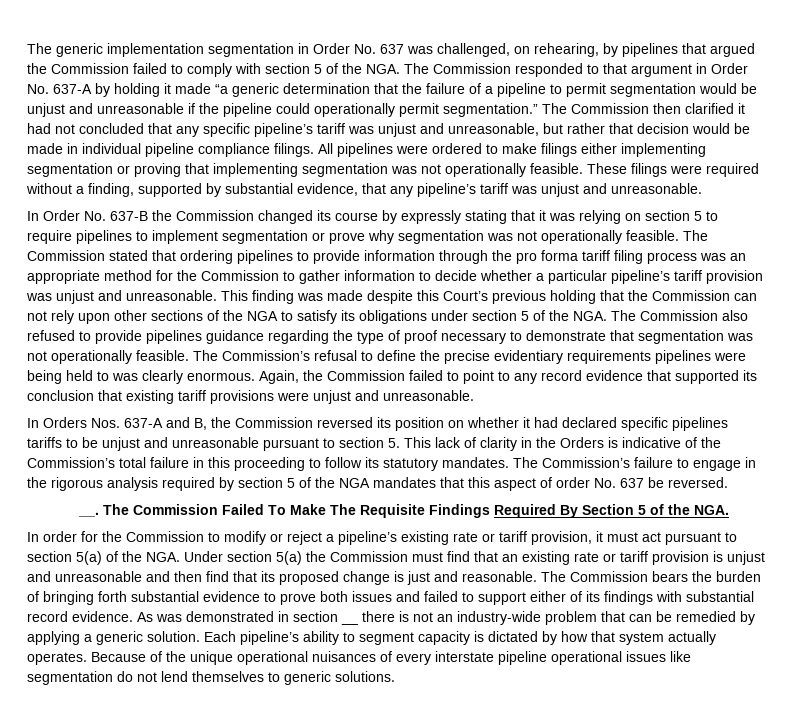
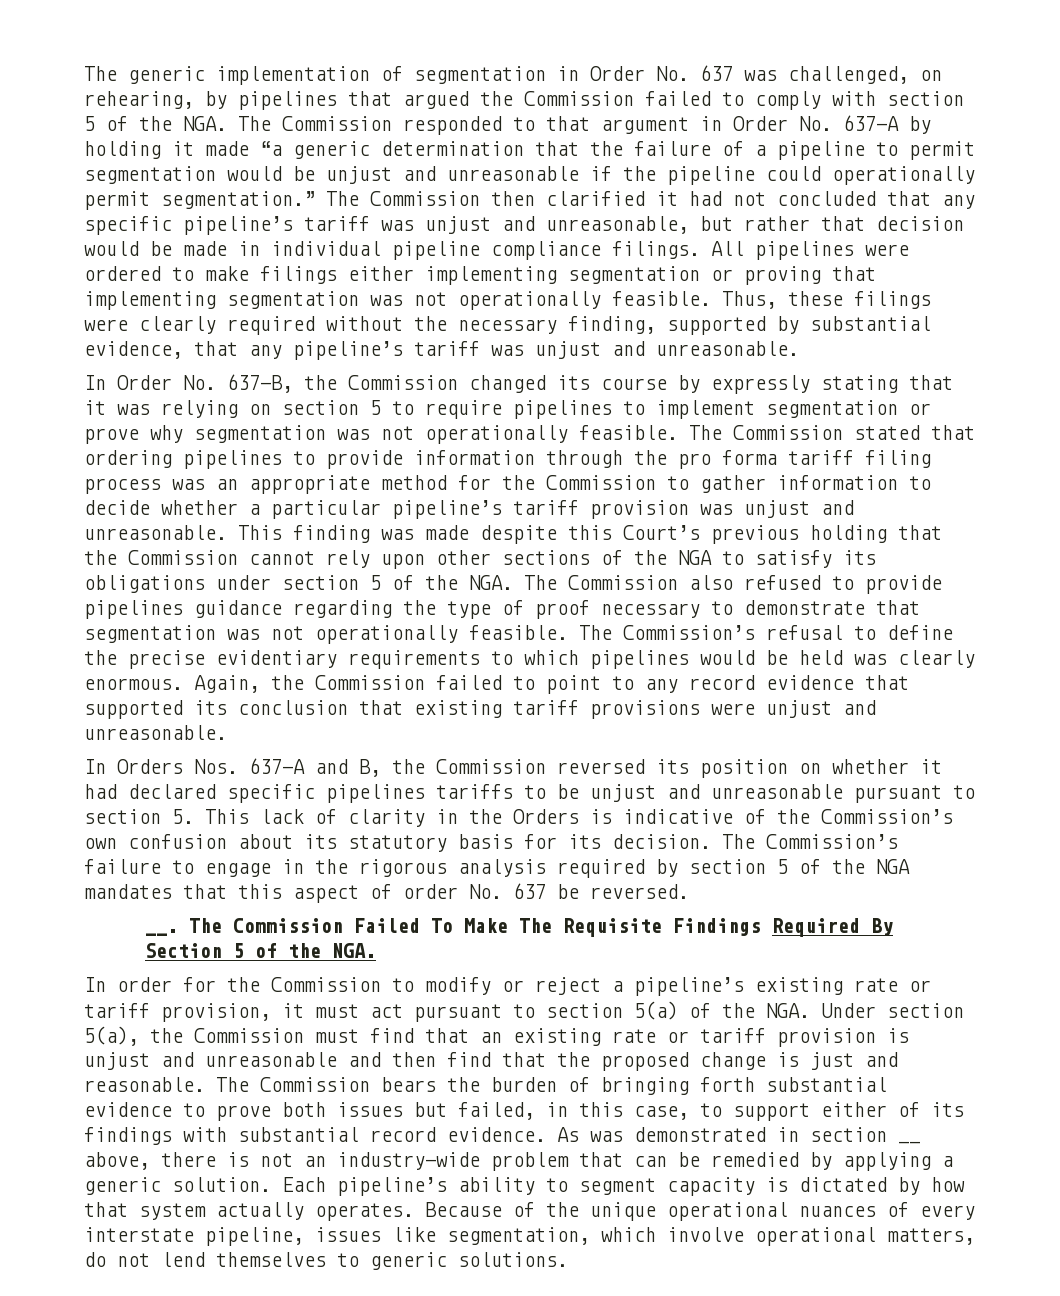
- The generic implementation segmentation in Order No. 637 was challenged, on rehearing, by pipelines that argued the Commission failed to comply with section 5 of the NGA. The Commission responded to that argument in Order No. 637-A by holding it made “a generic determination that the failure of a pipeline to permit segmentation would be unjust and unreasonable if the pipeline could operationally permit segmentation.”
+ The generic implementation of segmentation in Order No. 637 was challenged, on rehearing, by pipelines that argued the Commission failed to comply with section 5 of the NGA. The Commission responded to that argument in Order No. 637-A by holding it made “a generic determination that the failure of a pipeline to permit segmentation would be unjust and unreasonable if the pipeline could operationally permit segmentation.”
- These filings were required without a finding, supported by substantial evidence, that any pipeline’s tariff was unjust and unreasonable.
+ Thus, these filings were clearly required without the necessary finding, supported by substantial evidence, that any pipeline’s tariff was unjust and unreasonable.
- In Order No. 637-B the Commission changed its course by expressly stating that it was relying on section 5 to require pipelines to implement segmentation or prove why segmentation was not operationally feasible.
+ In Order No. 637-B, the Commission changed its course by expressly stating that it was relying on section 5 to require pipelines to implement segmentation or prove why segmentation was not operationally feasible.
- This finding was made despite this Court’s previous holding that the Commission can not rely upon other sections of the NGA to satisfy its obligations under section 5 of the NGA. The Commission also refused to provide pipelines guidance regarding the type of proof necessary to demonstrate that segmentation was not operationally feasible.
+ This finding was made despite this Court’s previous holding that the Commission cannot rely upon other sections of the NGA to satisfy its obligations under section 5 of the NGA. The Commission also refused to provide pipelines guidance regarding the type of proof necessary to demonstrate that segmentation was not operationally feasible.
- The Commission’s refusal to define the precise evidentiary requirements pipelines were being held to was clearly enormous.
+ The Commission’s refusal to define the precise evidentiary requirements to which pipelines would be held was clearly enormous.
- In Orders Nos. 637-A and B, the Commission reversed its position on whether it had declared specific pipelines tariffs to be unjust and unreasonable pursuant to section 5. This lack of clarity in the Orders is indicative of the Commission’s total failure in this proceeding to follow its statutory mandates.
+ In Orders Nos. 637-A and B, the Commission reversed its position on whether it had declared specific pipelines tariffs to be unjust and unreasonable pursuant to section 5. This lack of clarity in the Orders is indicative of the Commission’s own confusion about its statutory basis for its decision.
- In order for the Commission to modify or reject a pipeline’s existing rate or tariff provision, it must act pursuant to section 5(a) of the NGA. Under section 5(a) the Commission must find that an existing rate or tariff provision is unjust and unreasonable and then find that its proposed change is just and reasonable.
+ In order for the Commission to modify or reject a pipeline’s existing rate or tariff provision, it must act pursuant to section 5(a) of the NGA. Under section 5(a), the Commission must find that an existing rate or tariff provision is unjust and unreasonable and then find that the proposed change is just and reasonable.
- The Commission bears the burden of bringing forth substantial evidence to prove both issues and failed to support either of its findings with substantial record evidence.
+ The Commission bears the burden of bringing forth substantial evidence to prove both issues but failed, in this case, to support either of its findings with substantial record evidence.
- As was demonstrated in section __ there is not an industry-wide problem that can be remedied by applying a generic solution.
+ As was demonstrated in section __ above, there is not an industry-wide problem that can be remedied by applying a generic solution.
- Because of the unique operational nuisances of every interstate pipeline operational issues like segmentation do not lend themselves to generic solutions.
+ Because of the unique operational nuances of every interstate pipeline, issues like segmentation, which involve operational matters, do not lend themselves to generic solutions.

